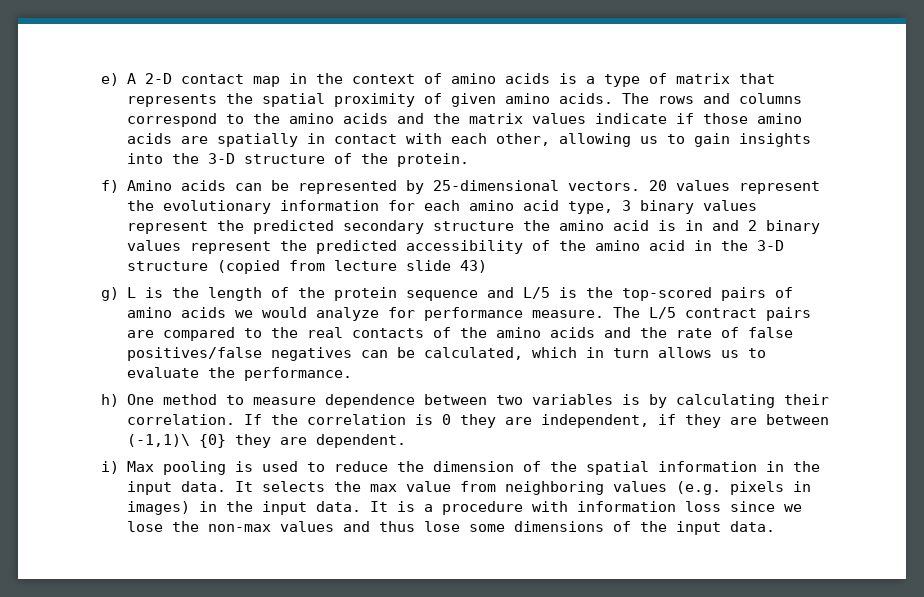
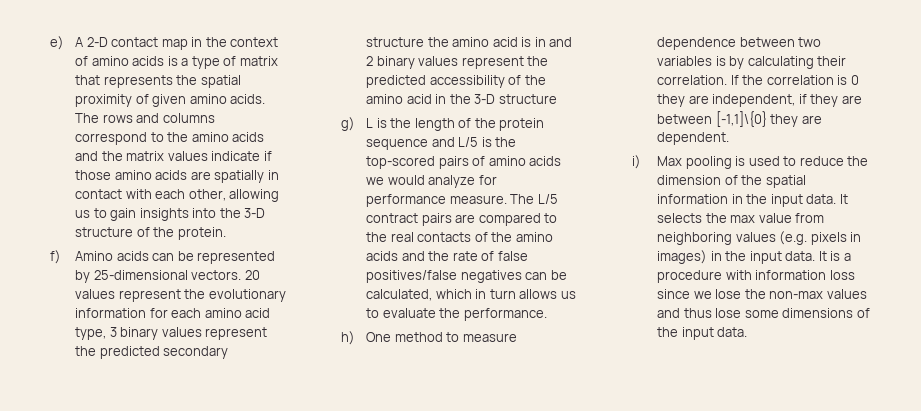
- 20 values represent the evolutionary information for each amino acid type, 3 binary values represent the predicted secondary structure the amino acid is in and 2 binary values represent the predicted accessibility of the amino acid in the 3-D structure (copied from lecture slide 43)
+ 20 values represent the evolutionary information for each amino acid type, 3 binary values represent the predicted secondary structure the amino acid is in and 2 binary values represent the predicted accessibility of the amino acid in the 3-D structure
- If the correlation is 0 they are independent, if they are between (-1,1)\ {0} they are dependent.
+ If the correlation is 0 they are independent, if they are between [-1,1]\{0} they are dependent.

